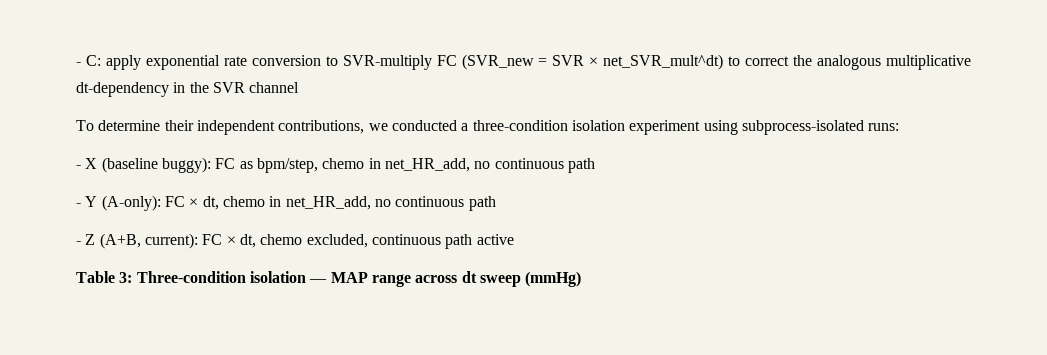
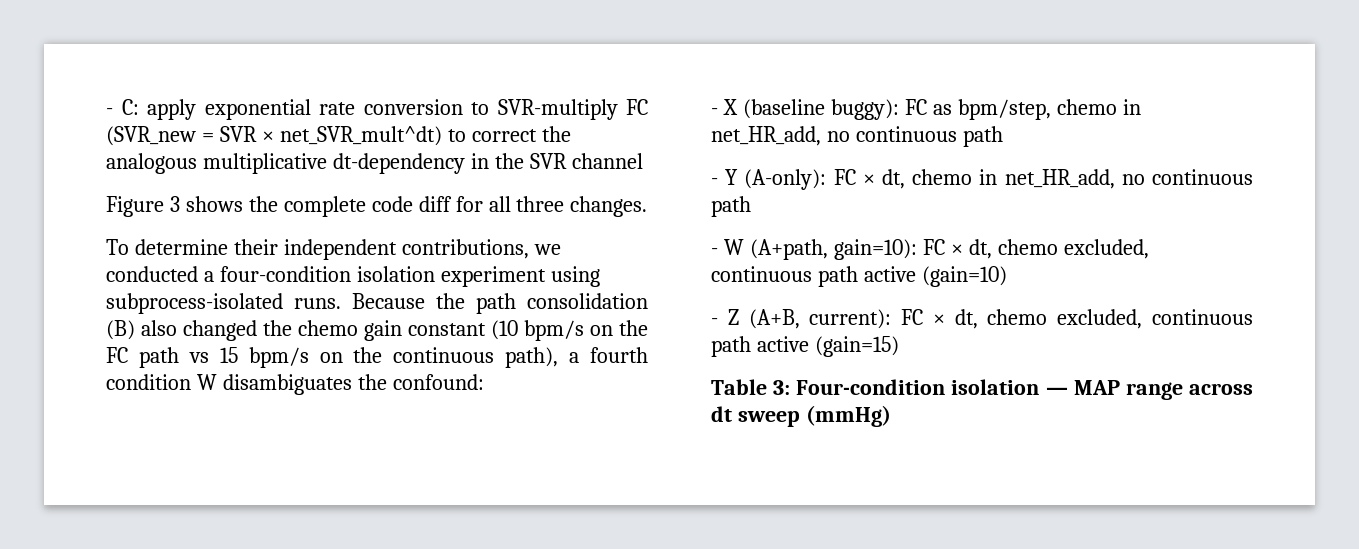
+ Figure 3 shows the complete code diff for all three changes.
- To determine their independent contributions, we conducted a three-condition isolation experiment using subprocess-isolated runs:
+ To determine their independent contributions, we conducted a four-condition isolation experiment using subprocess-isolated runs. Because the path consolidation (B) also changed the chemo gain constant (10 bpm/s on the FC path vs 15 bpm/s on the continuous path), a fourth condition W disambiguates the confound:
+ - W (A+path, gain=10): FC × dt, chemo excluded, continuous path active (gain=10)
- - Z (A+B, current): FC × dt, chemo excluded, continuous path active
+ - Z (A+B, current): FC × dt, chemo excluded, continuous path active (gain=15)
- Table 3: Three-condition isolation — MAP range across dt sweep (mmHg)
+ Table 3: Four-condition isolation — MAP range across dt sweep (mmHg)

